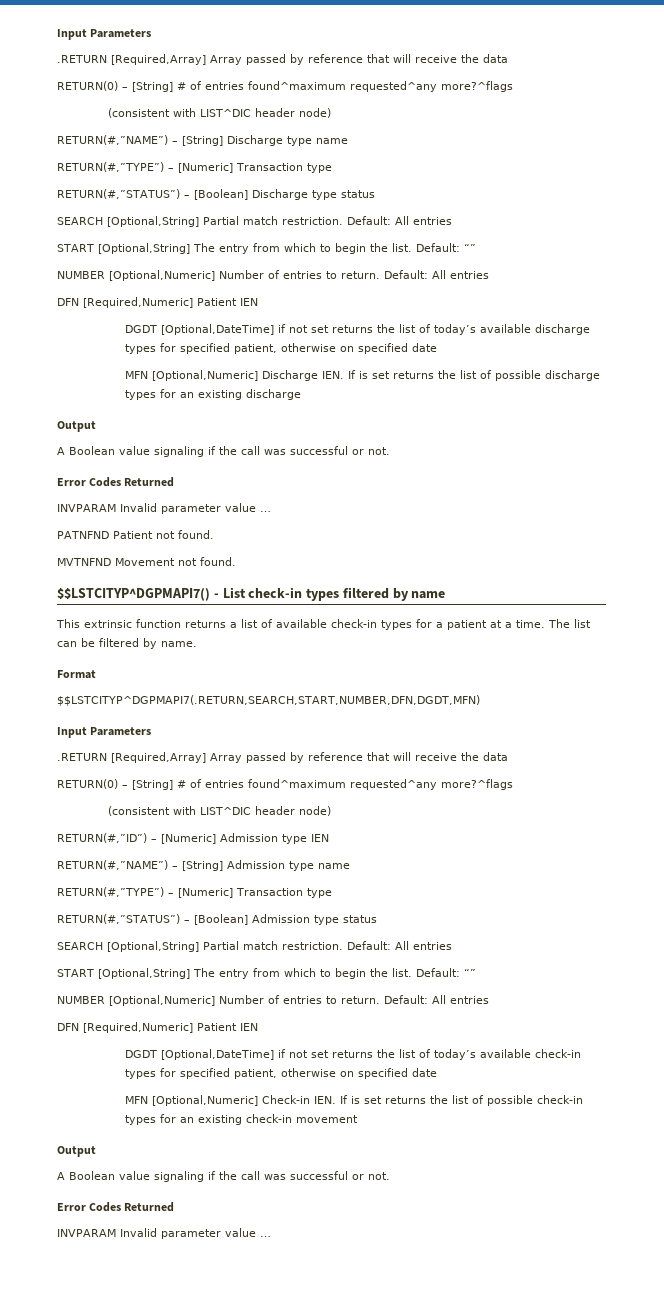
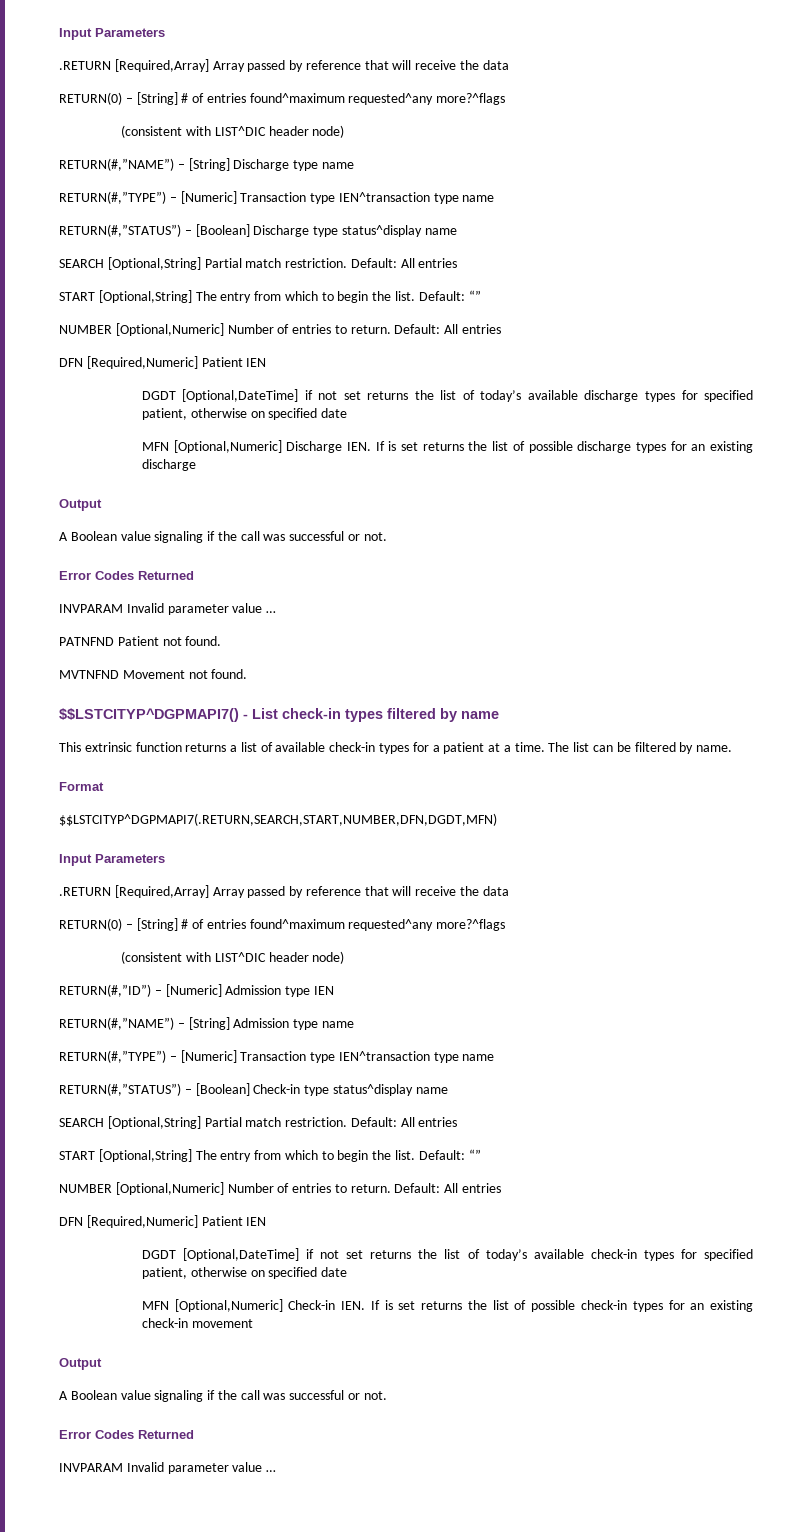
  RETURN(#,”NAME”) – [String] Discharge type name
- RETURN(#,”TYPE”) – [Numeric] Transaction type
+ RETURN(#,”TYPE”) – [Numeric] Transaction type IEN^transaction type name
- RETURN(#,”STATUS”) – [Boolean] Discharge type status
+ RETURN(#,”STATUS”) – [Boolean] Discharge type status^display name
  RETURN(#,”NAME”) – [String] Admission type name
- RETURN(#,”TYPE”) – [Numeric] Transaction type
- RETURN(#,”STATUS”) – [Boolean] Admission type status
+ RETURN(#,”TYPE”) – [Numeric] Transaction type IEN^transaction type name
+ RETURN(#,”STATUS”) – [Boolean] Check-in type status^display name

